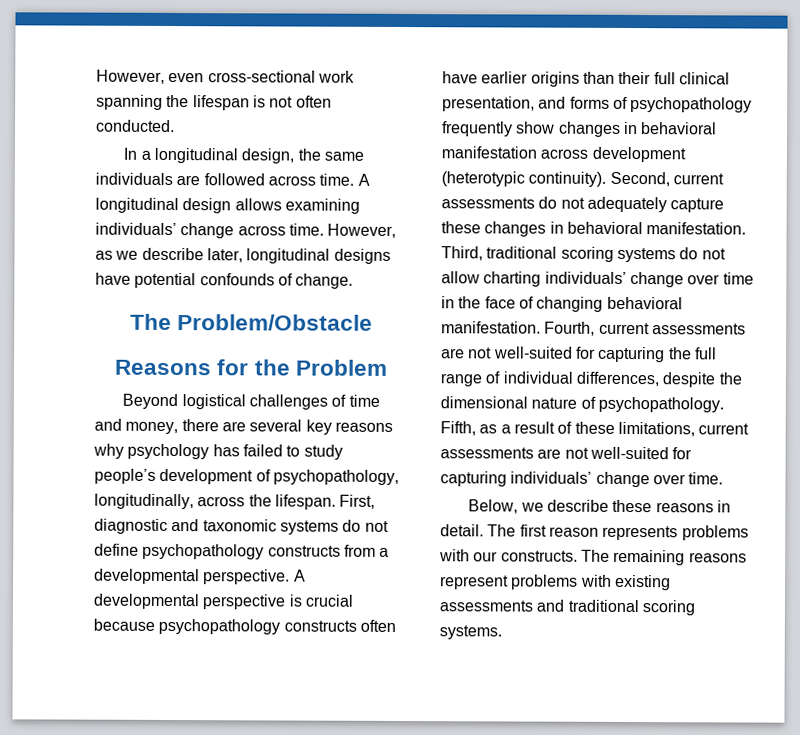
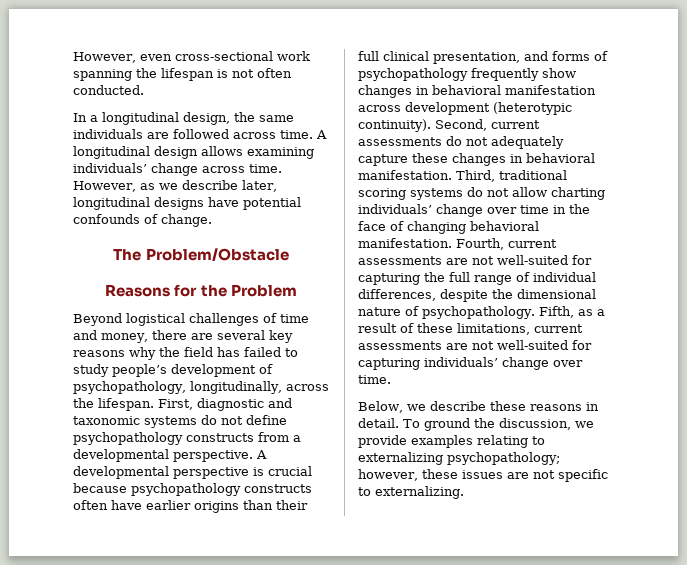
- Beyond logistical challenges of time and money, there are several key reasons why psychology has failed to study people’s development of psychopathology, longitudinally, across the lifespan.
+ Beyond logistical challenges of time and money, there are several key reasons why the field has failed to study people’s development of psychopathology, longitudinally, across the lifespan.
- The first reason represents problems with our constructs. The remaining reasons represent problems with existing assessments and traditional scoring systems.
+ To ground the discussion, we provide examples relating to externalizing psychopathology; however, these issues are not specific to externalizing.

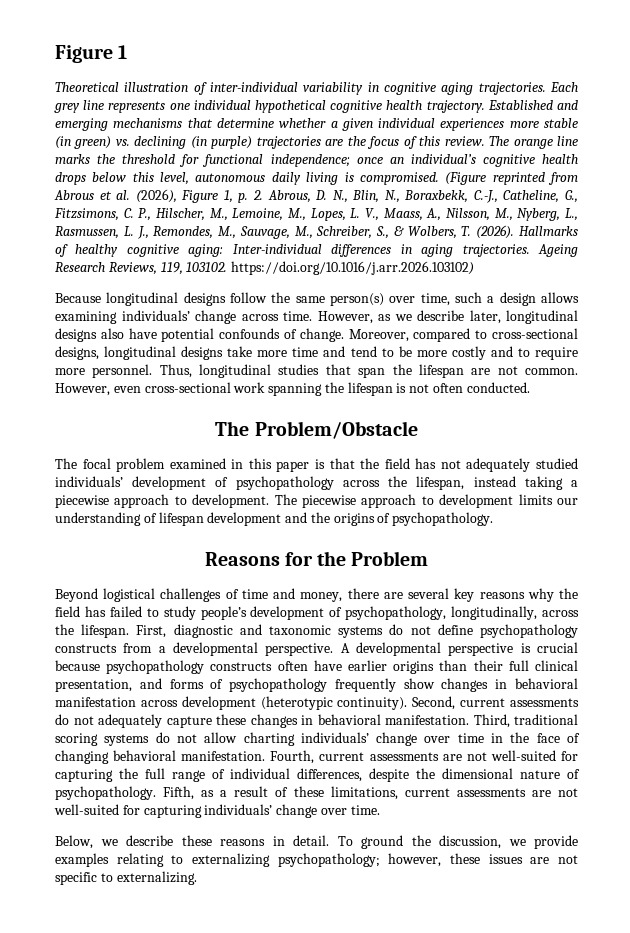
- However, even cross-sectional work spanning the lifespan is not often conducted.
- In a longitudinal design, the same individuals are followed across time. A longitudinal design allows examining individuals’ change across time.
+ Figure 1
+ Theoretical illustration of inter-individual variability in cognitive aging trajectories. Each grey line represents one individual hypothetical cognitive health trajectory. Established and emerging mechanisms that determine whether a given individual experiences more stable (in green) vs. declining (in purple) trajectories are the focus of this review. The orange line marks the threshold for functional independence; once an individual’s cognitive health drops below this level, autonomous daily living is compromised. (Figure reprinted from Abrous et al. (2026), Figure 1, p. 2. Abrous, D. N., Blin, N., Boraxbekk, C.-J., Catheline, G., Fitzsimons, C. P., Hilscher, M., Lemoine, M., Lopes, L. V., Maass, A., Nilsson, M., Nyberg, L., Rasmussen, L. J., Remondes, M., Sauvage, M., Schreiber, S., & Wolbers, T. (2026). Hallmarks of healthy cognitive aging: Inter-individual differences in aging trajectories. Ageing Research Reviews, 119, 103102. https://doi.org/10.1016/j.arr.2026.103102)
+ Because longitudinal designs follow the same person(s) over time, such a design allows examining individuals’ change across time.
- However, as we describe later, longitudinal designs have potential confounds of change.
+ However, as we describe later, longitudinal designs also have potential confounds of change. Moreover, compared to cross-sectional designs, longitudinal designs take more time and tend to be more costly and to require more personnel. Thus, longitudinal studies that span the lifespan are not common. However, even cross-sectional work spanning the lifespan is not often conducted.
  The Problem/Obstacle
+ The focal problem examined in this paper is that the field has not adequately studied individuals’ development of psychopathology across the lifespan, instead taking a piecewise approach to development. The piecewise approach to development limits our understanding of lifespan development and the origins of psychopathology.

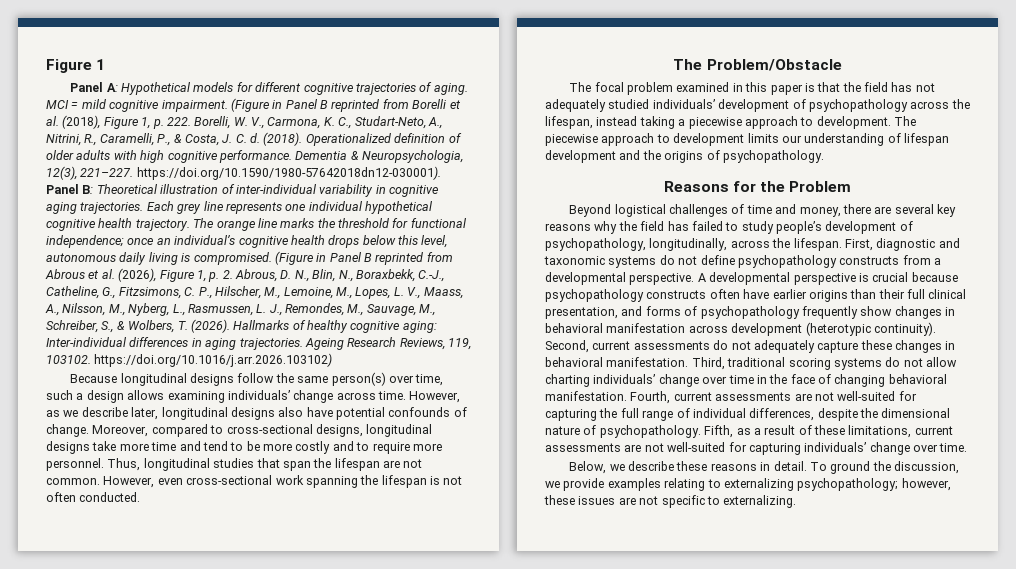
- Theoretical illustration of inter-individual variability in cognitive aging trajectories.
+ Panel A: Hypothetical models for different cognitive trajectories of aging. MCI = mild cognitive impairment. (Figure in Panel B reprinted from Borelli et al. (2018), Figure 1, p. 222. Borelli, W. V., Carmona, K. C., Studart-Neto, A., Nitrini, R., Caramelli, P., & Costa, J. C. d. (2018). Operationalized definition of older adults with high cognitive performance. Dementia & Neuropsychologia, 12(3), 221–227. https://doi.org/10.1590/1980-57642018dn12-030001). Panel B: Theoretical illustration of inter-individual variability in cognitive aging trajectories.
- Established and emerging mechanisms that determine whether a given individual experiences more stable (in green) vs. declining (in purple) trajectories are the focus of this review.
- (Figure reprinted from Abrous et al. (2026), Figure 1, p. 2. Abrous, D. N., Blin, N., Boraxbekk, C.-J., Catheline, G., Fitzsimons, C. P., Hilscher, M., Lemoine, M., Lopes, L. V., Maass, A., Nilsson, M., Nyberg, L., Rasmussen, L. J., Remondes, M., Sauvage, M., Schreiber, S., & Wolbers, T. (2026).
+ (Figure in Panel B reprinted from Abrous et al. (2026), Figure 1, p. 2. Abrous, D. N., Blin, N., Boraxbekk, C.-J., Catheline, G., Fitzsimons, C. P., Hilscher, M., Lemoine, M., Lopes, L. V., Maass, A., Nilsson, M., Nyberg, L., Rasmussen, L. J., Remondes, M., Sauvage, M., Schreiber, S., & Wolbers, T. (2026).

